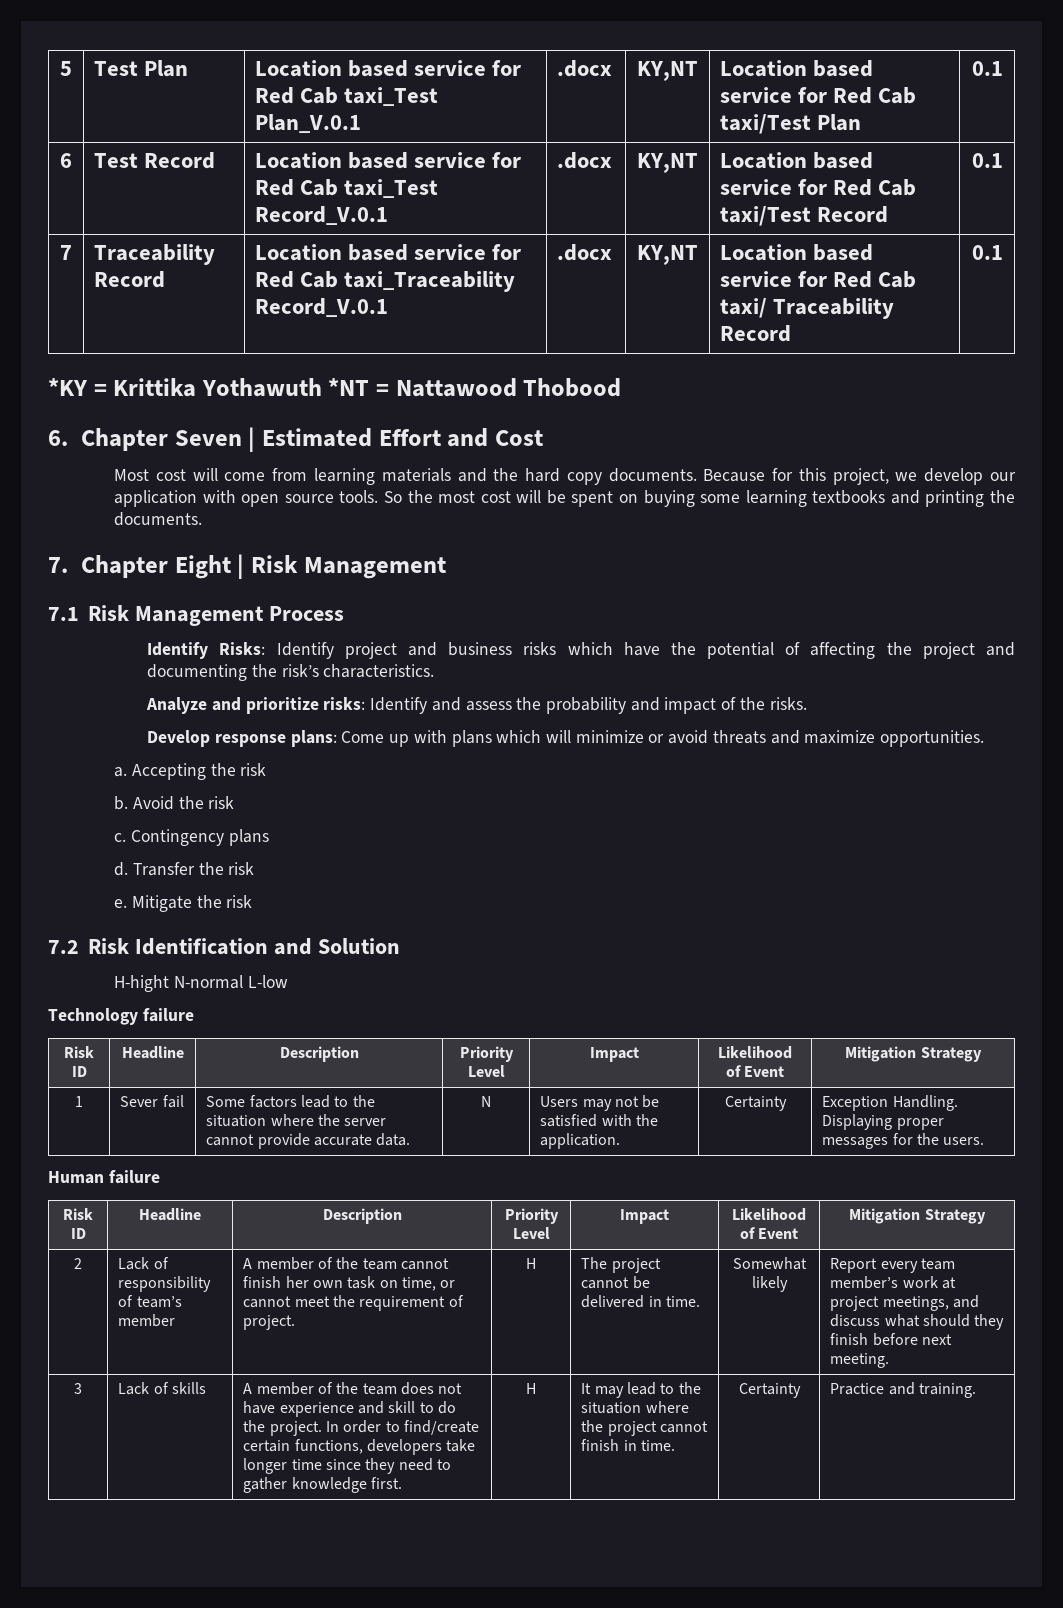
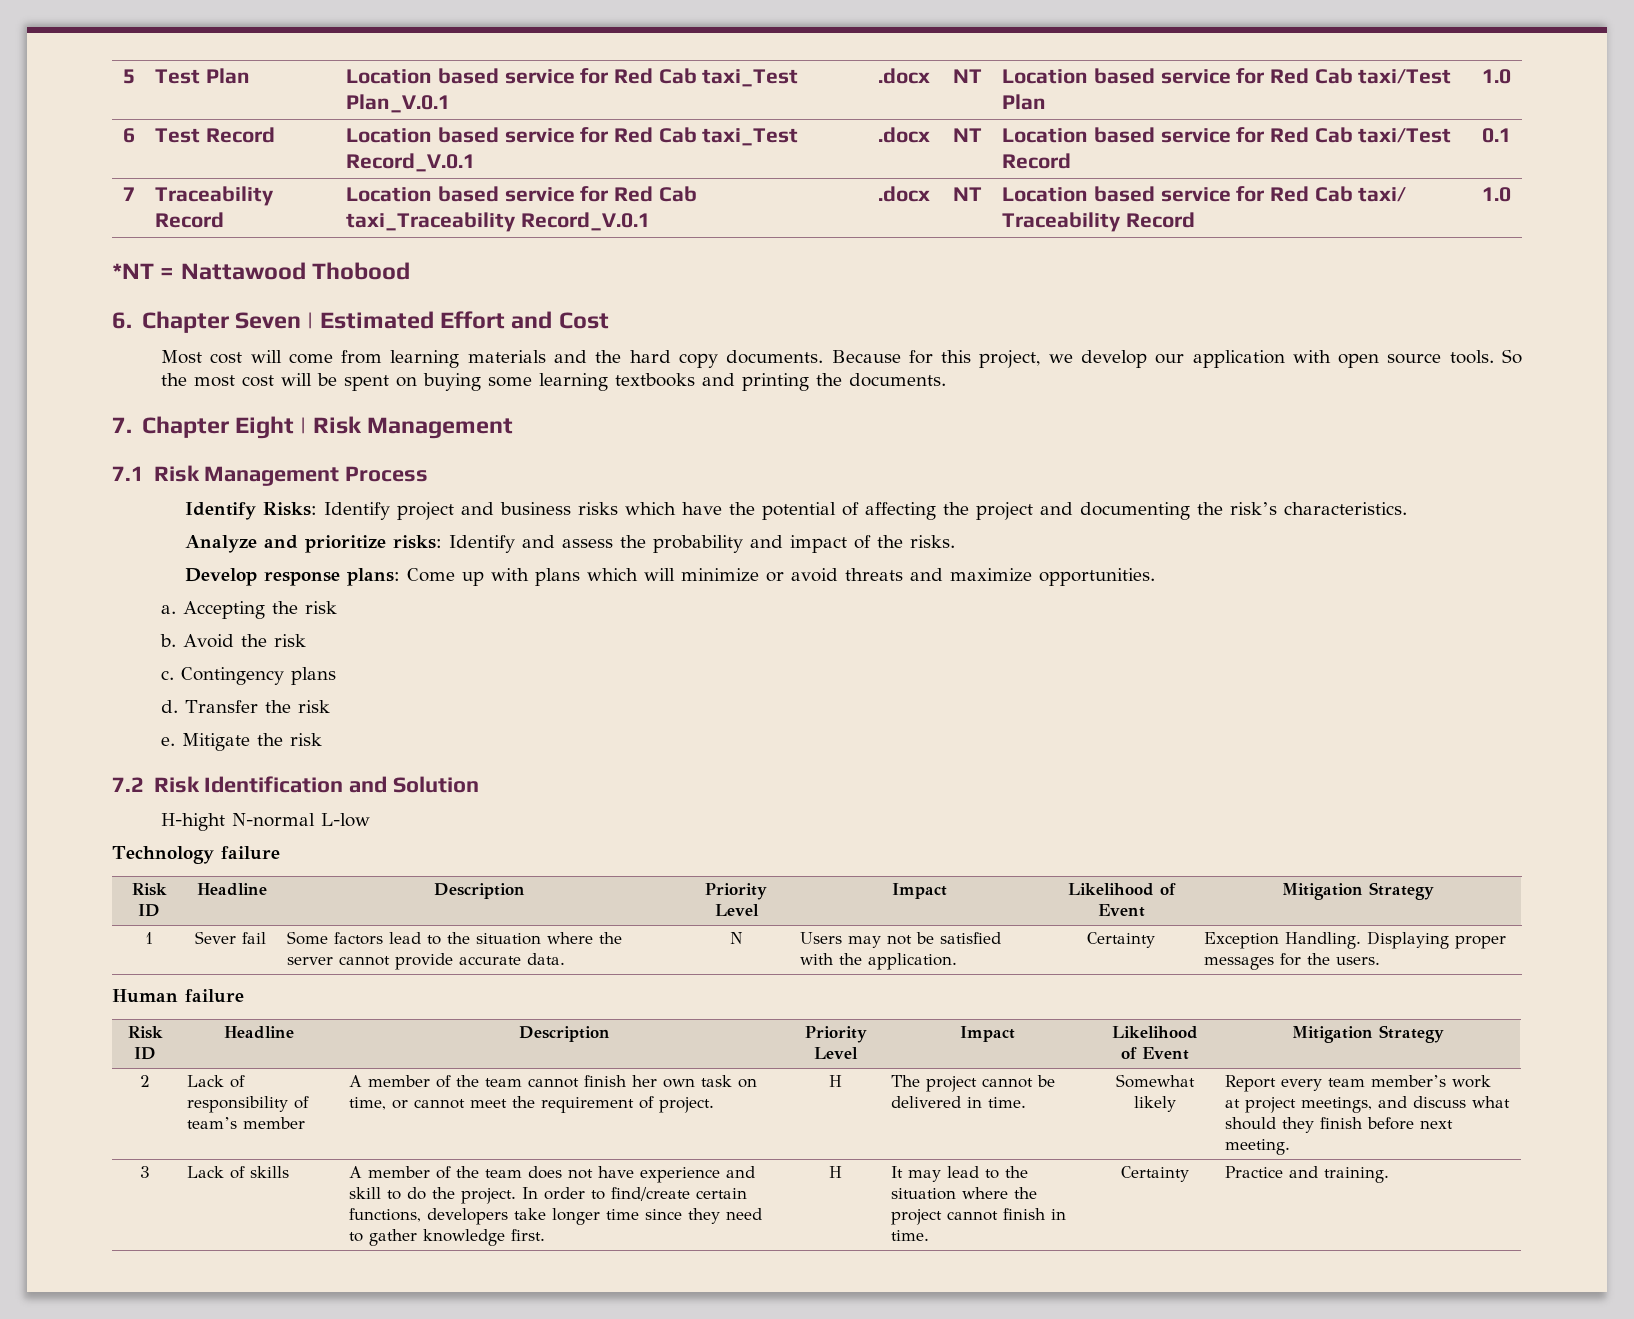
- 5 | Test Plan | Location based service for Red Cab taxi_Test Plan_V.0.1 | .docx | KY,NT | Location based service for Red Cab taxi/Test Plan | 0.1
+ 5 | Test Plan | Location based service for Red Cab taxi_Test Plan_V.0.1 | .docx | NT | Location based service for Red Cab taxi/Test Plan | 1.0
- 6 | Test Record | Location based service for Red Cab taxi_Test Record_V.0.1 | .docx | KY,NT | Location based service for Red Cab taxi/Test Record | 0.1
+ 6 | Test Record | Location based service for Red Cab taxi_Test Record_V.0.1 | .docx | NT | Location based service for Red Cab taxi/Test Record | 0.1
- 7 | Traceability Record | Location based service for Red Cab taxi_Traceability Record_V.0.1 | .docx | KY,NT | Location based service for Red Cab taxi/ Traceability Record | 0.1
- *KY = Krittika Yothawuth *NT = Nattawood Thobood
+ 7 | Traceability Record | Location based service for Red Cab taxi_Traceability Record_V.0.1 | .docx | NT | Location based service for Red Cab taxi/ Traceability Record | 1.0
+ *NT = Nattawood Thobood

